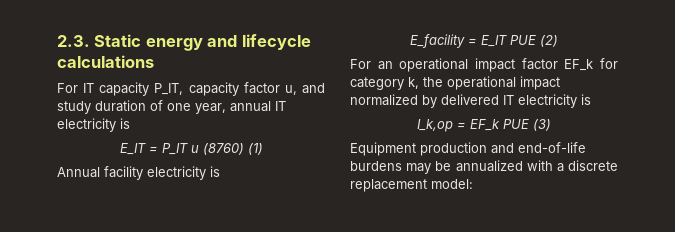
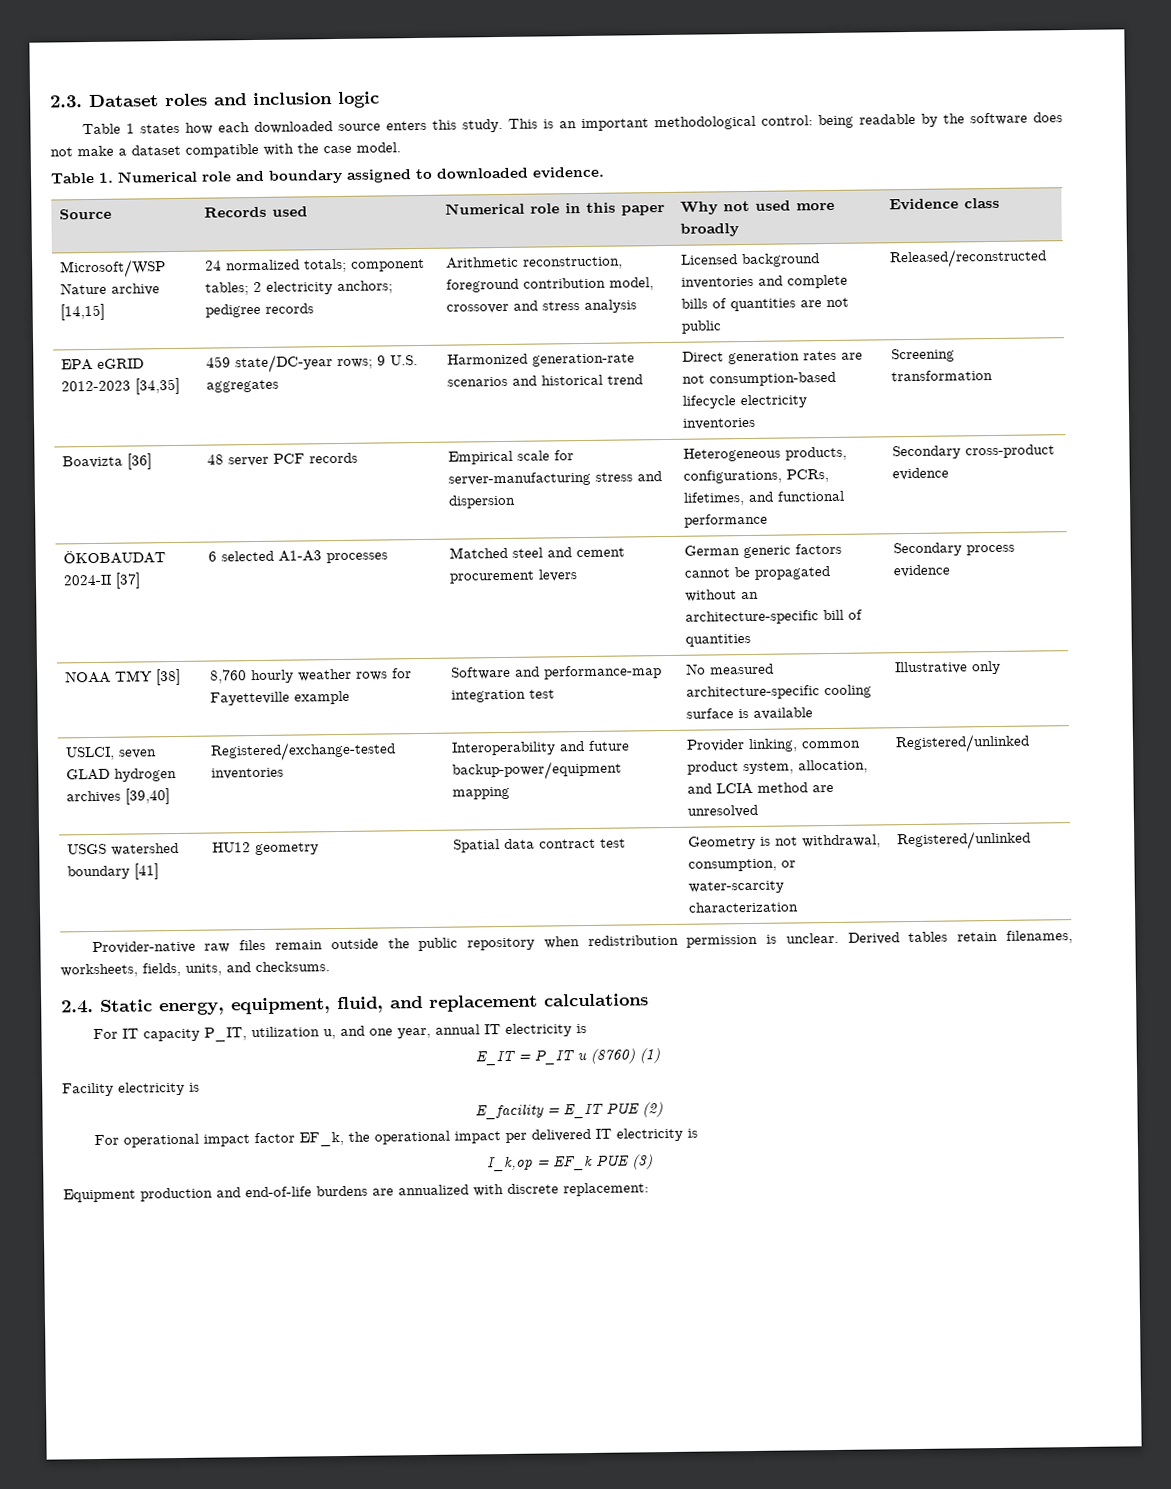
- 2.3. Static energy and lifecycle calculations
+ 2.3. Dataset roles and inclusion logic
+ Table 1 states how each downloaded source enters this study. This is an important methodological control: being readable by the software does not make a dataset compatible with the case model.
+ Table 1. Numerical role and boundary assigned to downloaded evidence.
+ Source | Records used | Numerical role in this paper | Why not used more broadly | Evidence class
+ Microsoft/WSP Nature archive [14,15] | 24 normalized totals; component tables; 2 electricity anchors; pedigree records | Arithmetic reconstruction, foreground contribution model, crossover and stress analysis | Licensed background inventories and complete bills of quantities are not public | Released/reconstructed
+ EPA eGRID 2012-2023 [34,35] | 459 state/DC-year rows; 9 U.S. aggregates | Harmonized generation-rate scenarios and historical trend | Direct generation rates are not consumption-based lifecycle electricity inventories | Screening transformation
+ Boavizta [36] | 48 server PCF records | Empirical scale for server-manufacturing stress and dispersion | Heterogeneous products, configurations, PCRs, lifetimes, and functional performance | Secondary cross-product evidence
+ ÖKOBAUDAT 2024-II [37] | 6 selected A1-A3 processes | Matched steel and cement procurement levers | German generic factors cannot be propagated without an architecture-specific bill of quantities | Secondary process evidence
+ NOAA TMY [38] | 8,760 hourly weather rows for Fayetteville example | Software and performance-map integration test | No measured architecture-specific cooling surface is available | Illustrative only
+ USLCI, seven GLAD hydrogen archives [39,40] | Registered/exchange-tested inventories | Interoperability and future backup-power/equipment mapping | Provider linking, common product system, allocation, and LCIA method are unresolved | Registered/unlinked
+ USGS watershed boundary [41] | HU12 geometry | Spatial data contract test | Geometry is not withdrawal, consumption, or water-scarcity characterization | Registered/unlinked
+ Provider-native raw files remain outside the public repository when redistribution permission is unclear. Derived tables retain filenames, worksheets, fields, units, and checksums.
+ 2.4. Static energy, equipment, fluid, and replacement calculations
- For IT capacity P_IT, capacity factor u, and study duration of one year, annual IT electricity is
+ For IT capacity P_IT, utilization u, and one year, annual IT electricity is
- Annual facility electricity is
+ Facility electricity is
- For an operational impact factor EF_k for category k, the operational impact normalized by delivered IT electricity is
+ For operational impact factor EF_k, the operational impact per delivered IT electricity is
- Equipment production and end-of-life burdens may be annualized with a discrete replacement model:
+ Equipment production and end-of-life burdens are annualized with discrete replacement:

